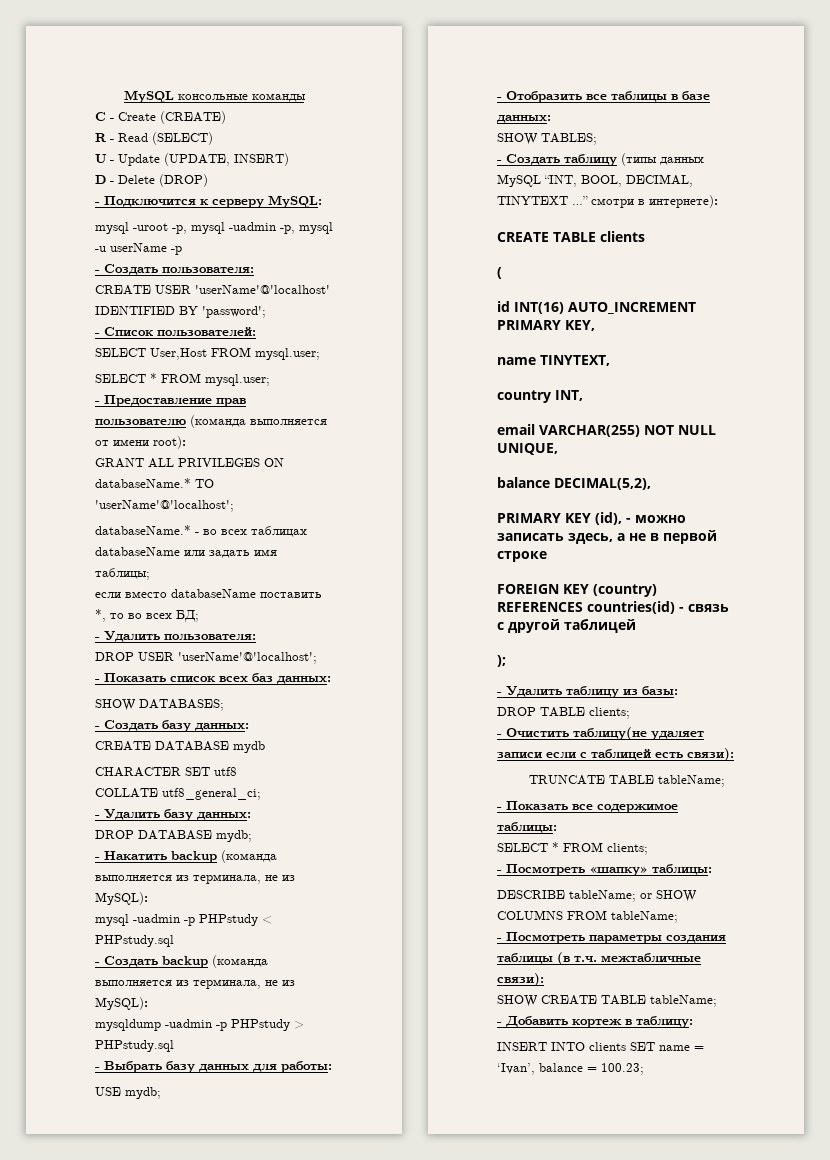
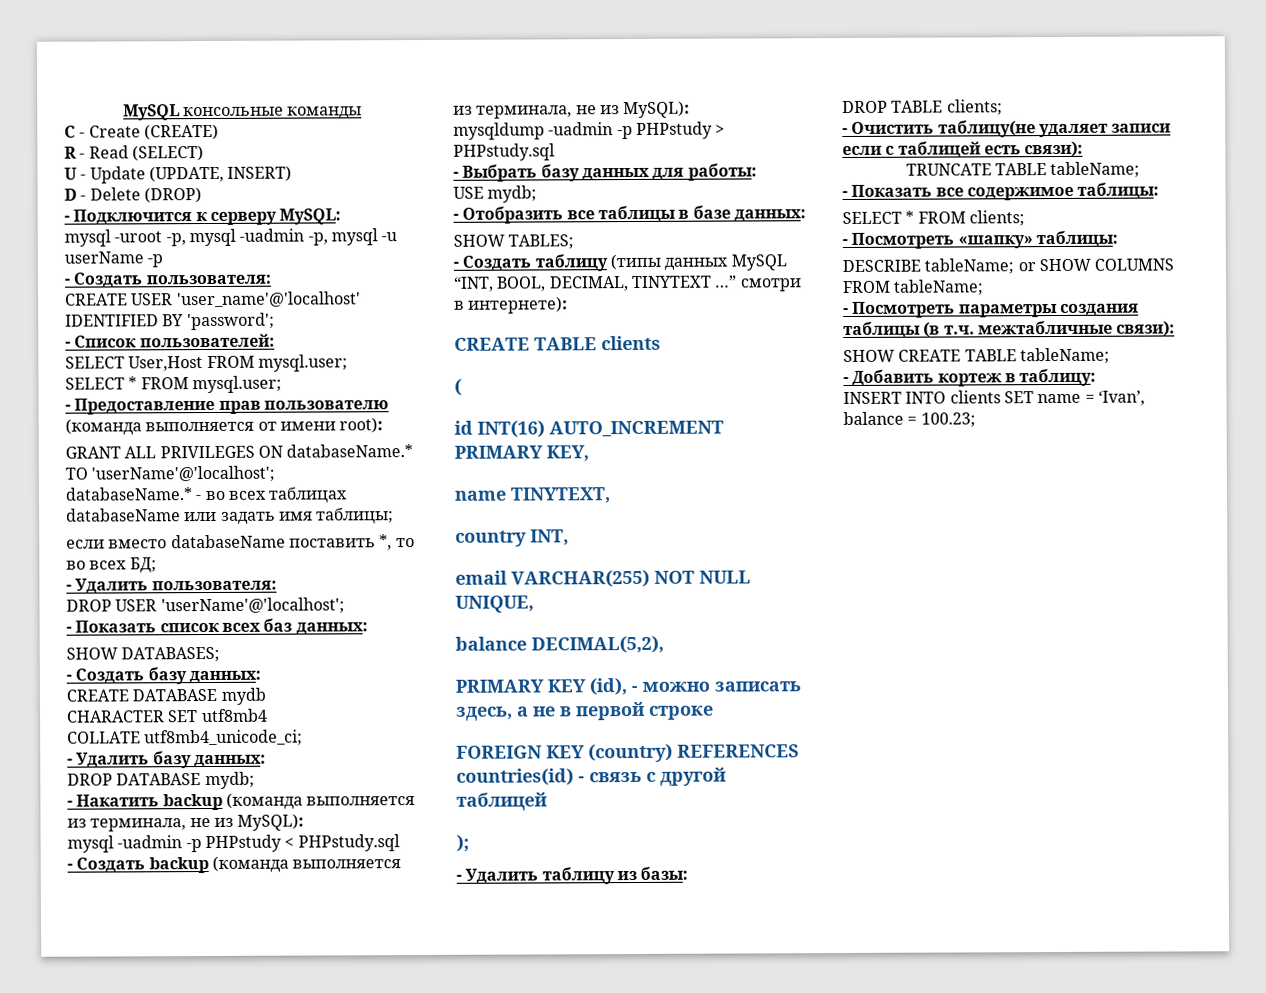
- CREATE USER 'userName'@'localhost' IDENTIFIED BY 'password';
+ CREATE USER 'user_name'@'localhost' IDENTIFIED BY 'password';
- CHARACTER SET utf8
+ CHARACTER SET utf8mb4
- COLLATE utf8_general_ci;
+ COLLATE utf8mb4_unicode_ci;

